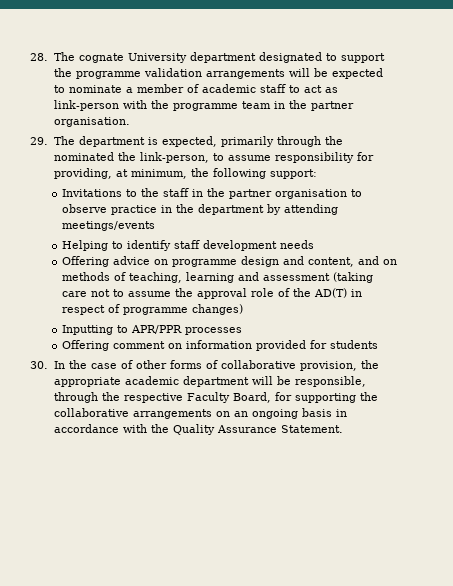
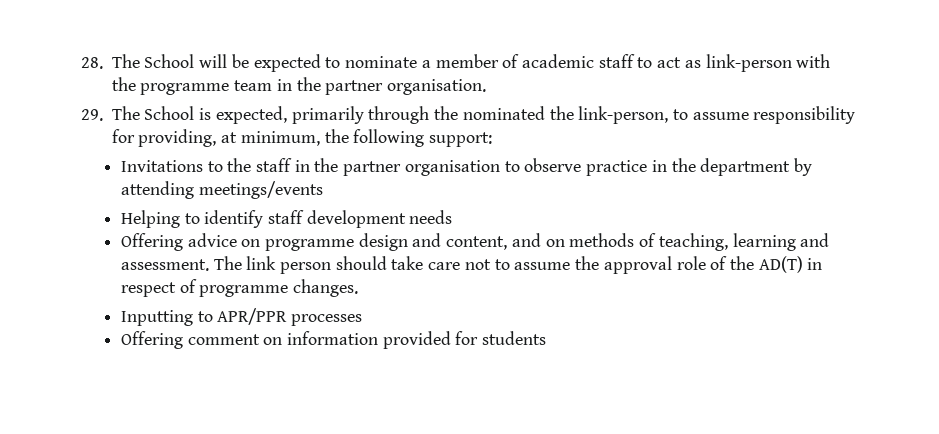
- 28. The cognate University department designated to support the programme validation arrangements will be expected to nominate a member of academic staff to act as link-person with the programme team in the partner organisation.
+ 28. The School will be expected to nominate a member of academic staff to act as link-person with the programme team in the partner organisation.
- 29. The department is expected, primarily through the nominated the link-person, to assume responsibility for providing, at minimum, the following support:
+ 29. The School is expected, primarily through the nominated the link-person, to assume responsibility for providing, at minimum, the following support:
- Offering advice on programme design and content, and on methods of teaching, learning and assessment (taking care not to assume the approval role of the AD(T) in respect of programme changes)
+ Offering advice on programme design and content, and on methods of teaching, learning and assessment. The link person should take care not to assume the approval role of the AD(T) in respect of programme changes.
- 30. In the case of other forms of collaborative provision, the appropriate academic department will be responsible, through the respective Faculty Board, for supporting the collaborative arrangements on an ongoing basis in accordance with the Quality Assurance Statement.

